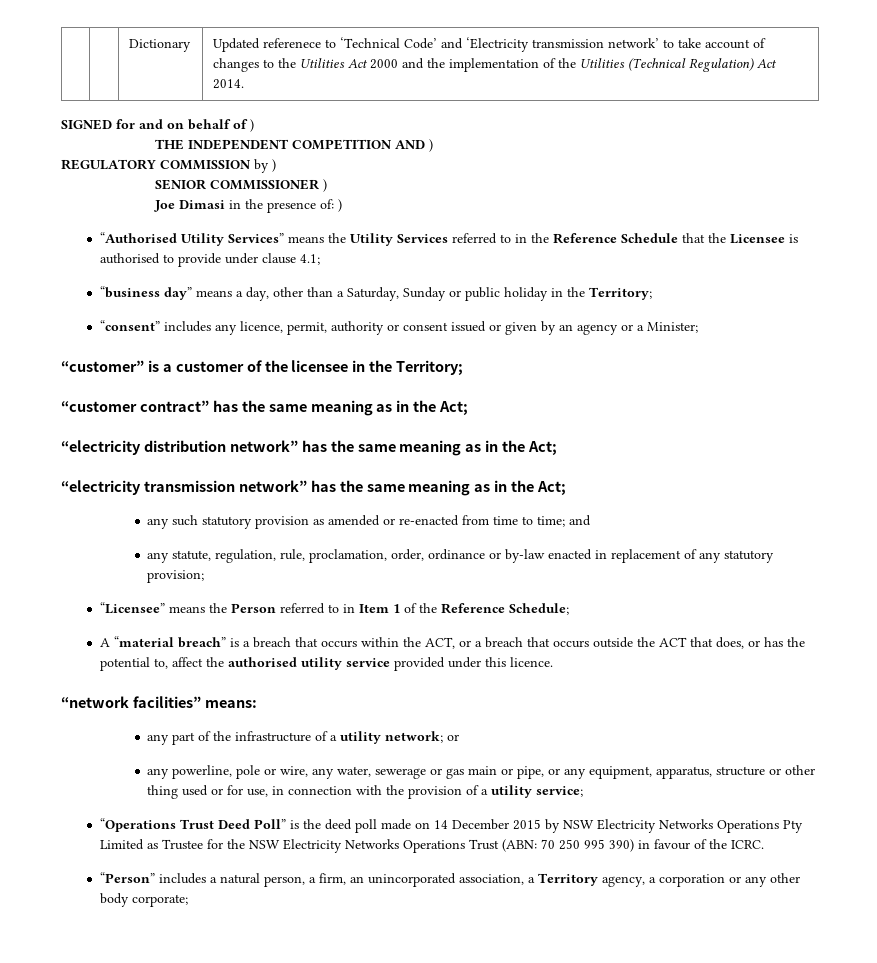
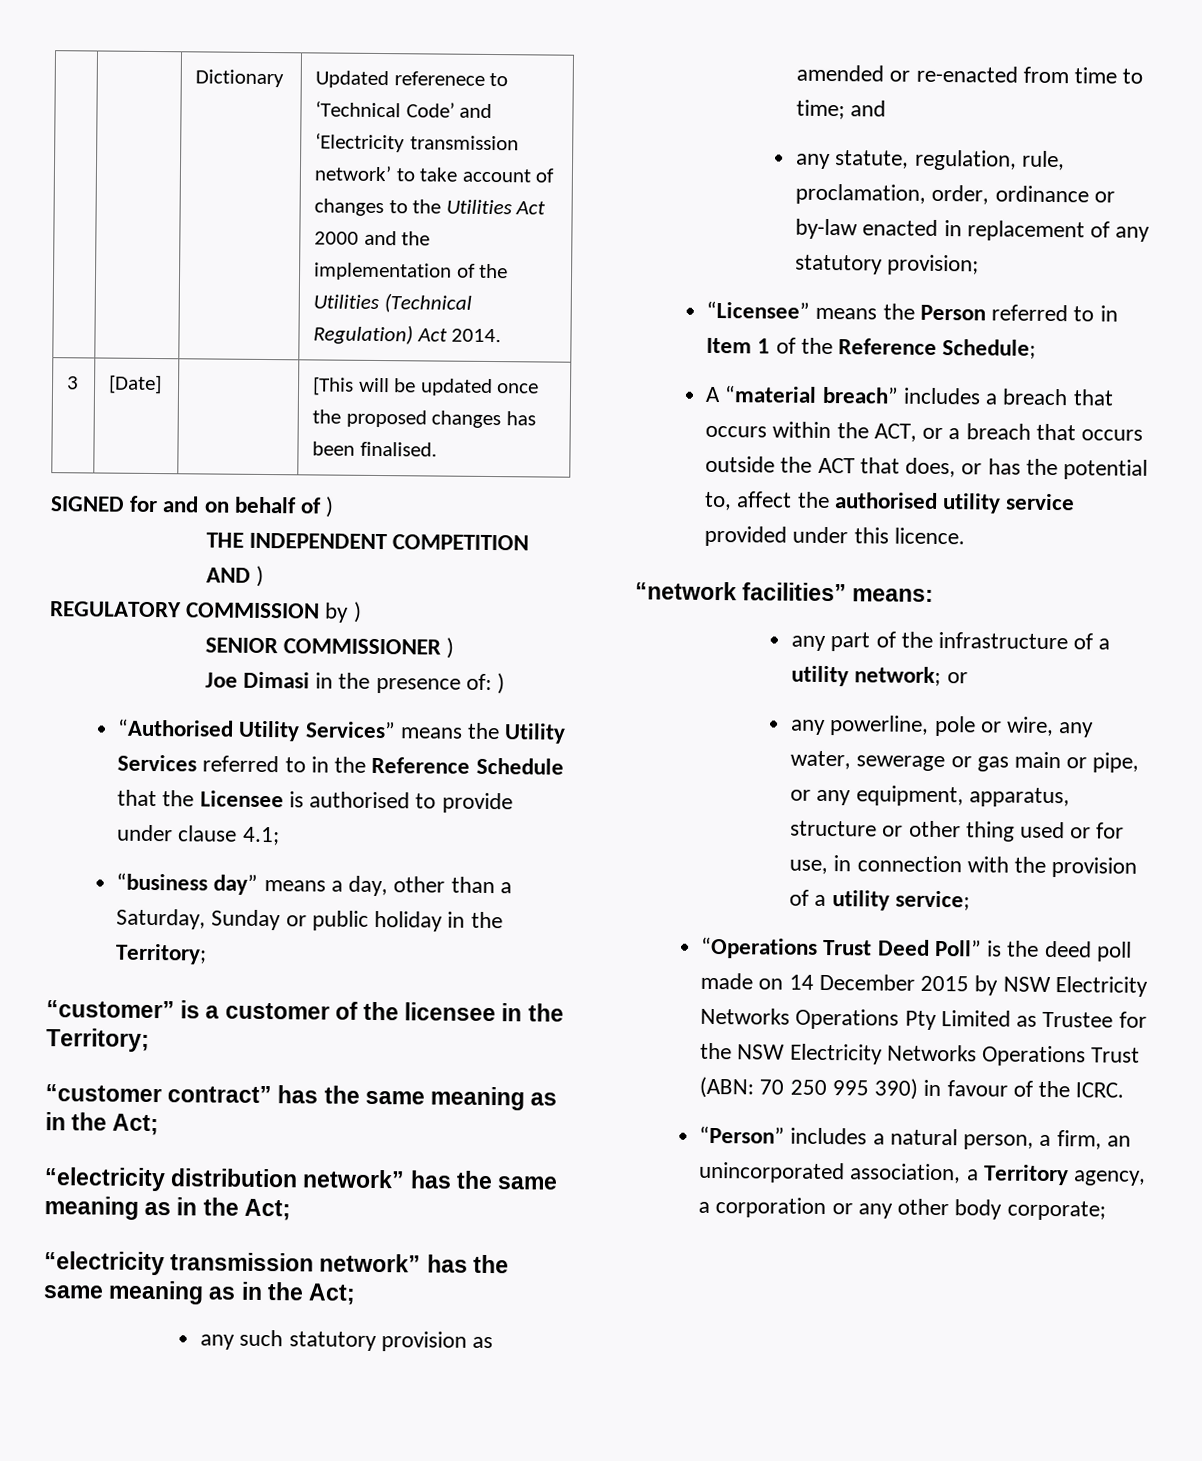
+ 3 | [Date] | | [This will be updated once the proposed changes has been finalised.
- “consent” includes any licence, permit, authority or consent issued or given by an agency or a Minister;
- A “material breach” is a breach that occurs within the ACT, or a breach that occurs outside the ACT that does, or has the potential to, affect the authorised utility service provided under this licence.
+ A “material breach” includes a breach that occurs within the ACT, or a breach that occurs outside the ACT that does, or has the potential to, affect the authorised utility service provided under this licence.

